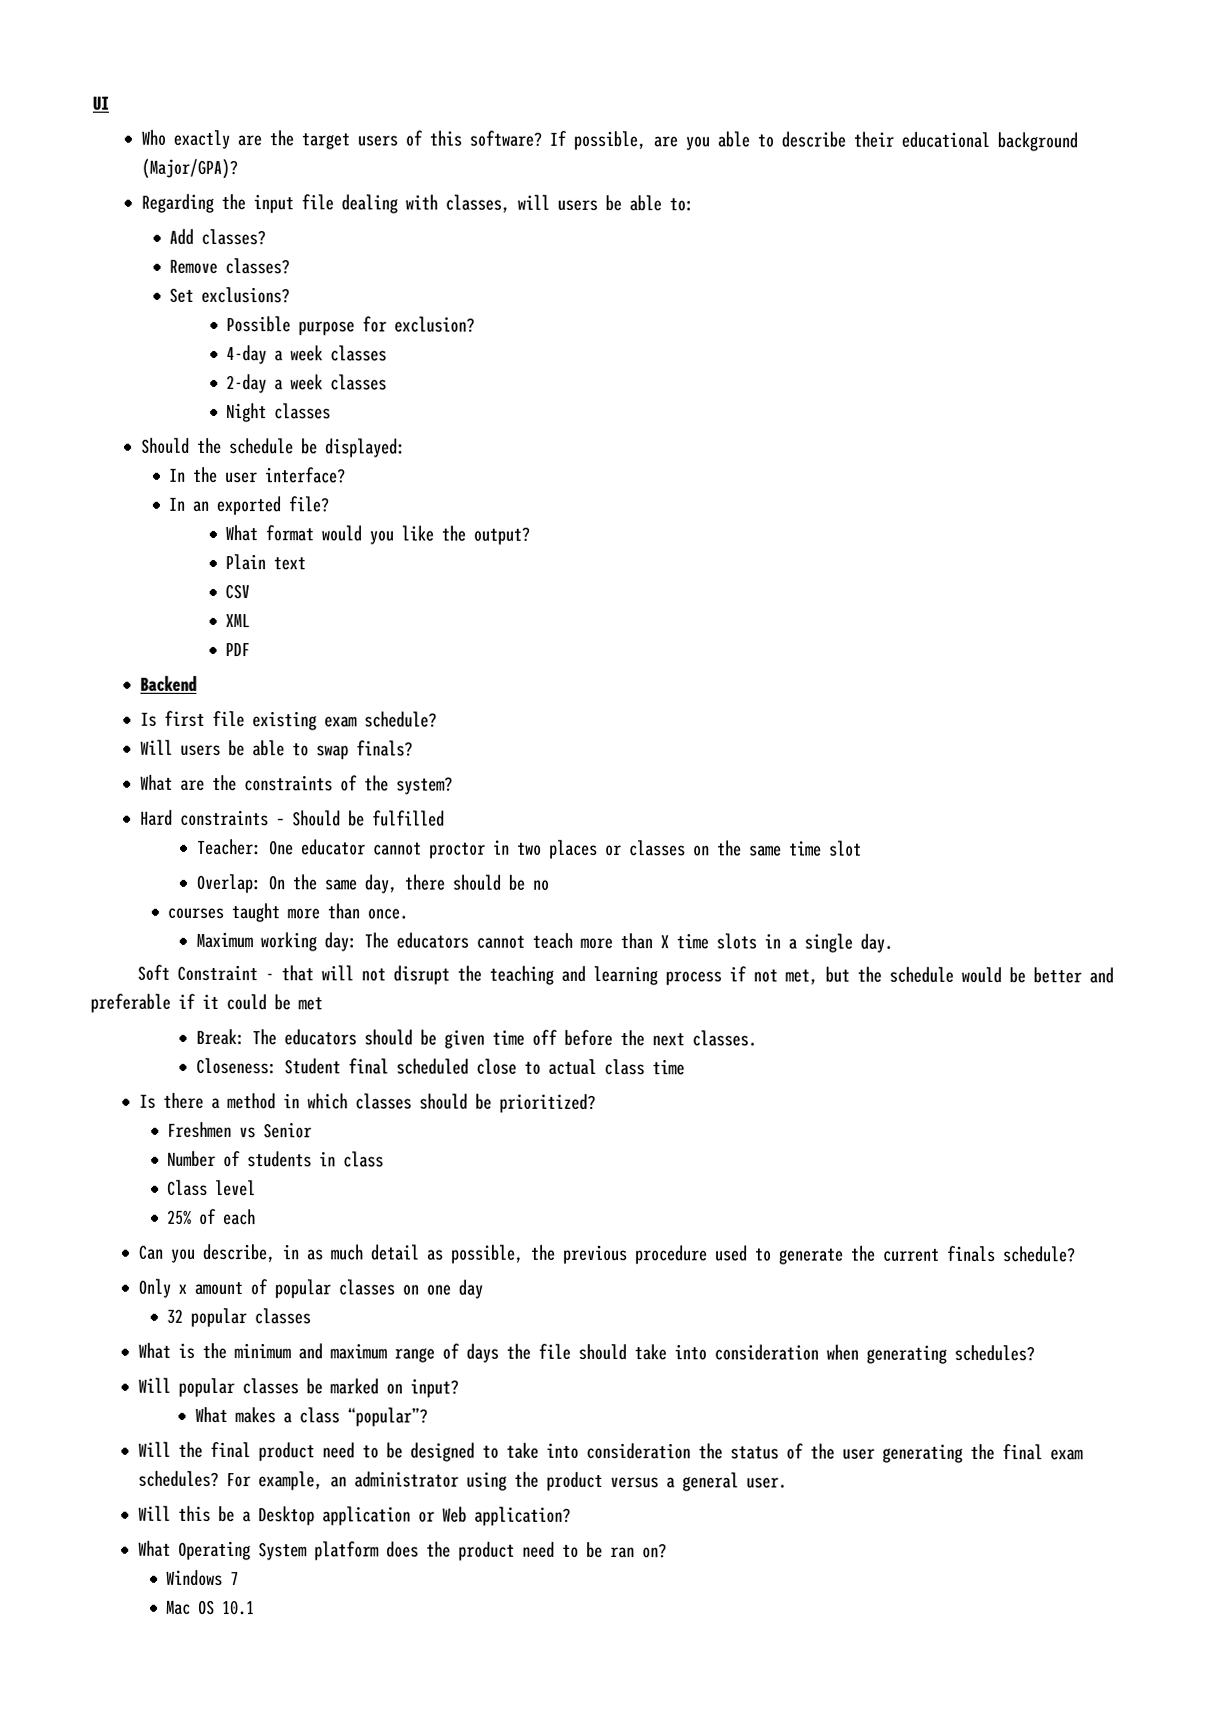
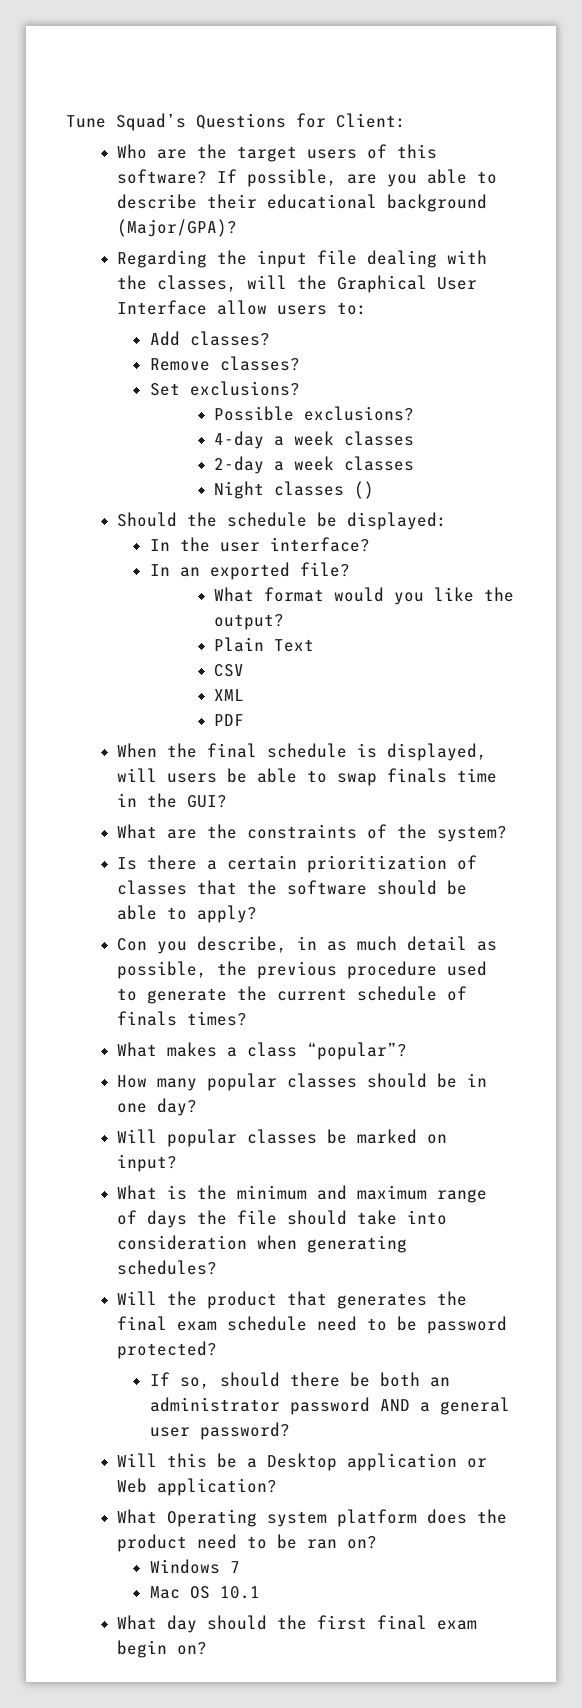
- UI
+ Tune Squad’s Questions for Client:
- Who exactly are the target users of this software?
+ Who are the target users of this software?
- Regarding the input file dealing with classes, will users be able to:
+ Regarding the input file dealing with the classes, will the Graphical User Interface allow users to:
- Possible purpose for exclusion?
+ Possible exclusions?
- Night classes
+ Night classes ()
- Plain text
+ Plain Text
- Backend
- Is first file existing exam schedule?
- Will users be able to swap finals?
+ When the final schedule is displayed, will users be able to swap finals time in the GUI?
- Hard constraints – Should be fulfilled
- Teacher: One educator cannot proctor in two places or classes on the same time slot
- Overlap: On the same day, there should be no
- courses taught more than once.
- Maximum working day: The educators cannot teach more than X time slots in a single day.
- Soft Constraint - that will not disrupt the teaching and learning process if not met, but the schedule would be better and preferable if it could be met
- Break: The educators should be given time off before the next classes.
- Closeness: Student final scheduled close to actual class time
- Is there a method in which classes should be prioritized?
- Freshmen vs Senior
- Number of students in class
- Class level
- 25% of each
- Can you describe, in as much detail as possible, the previous procedure used to generate the current finals schedule?
- Only x amount of popular classes on one day
- 32 popular classes
+ Is there a certain prioritization of classes that the software should be able to apply?
+ Con you describe, in as much detail as possible, the previous procedure used to generate the current schedule of finals times?
+ What makes a class “popular”?
+ How many popular classes should be in one day?
+ Will popular classes be marked on input?
- Will popular classes be marked on input?
- What makes a class “popular”?
- Will the final product need to be designed to take into consideration the status of the user generating the final exam schedules? For example, an administrator using the product versus a general user.
+ Will the product that generates the final exam schedule need to be password protected?
+ If so, should there be both an administrator password AND a general user password?
- What Operating System platform does the product need to be ran on?
+ What Operating system platform does the product need to be ran on?
+ What day should the first final exam begin on?

